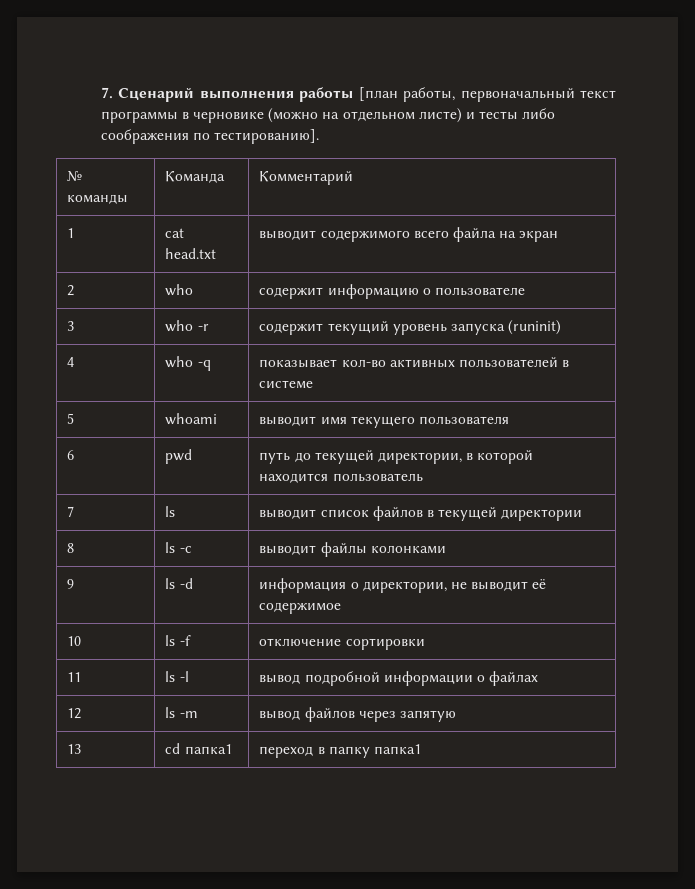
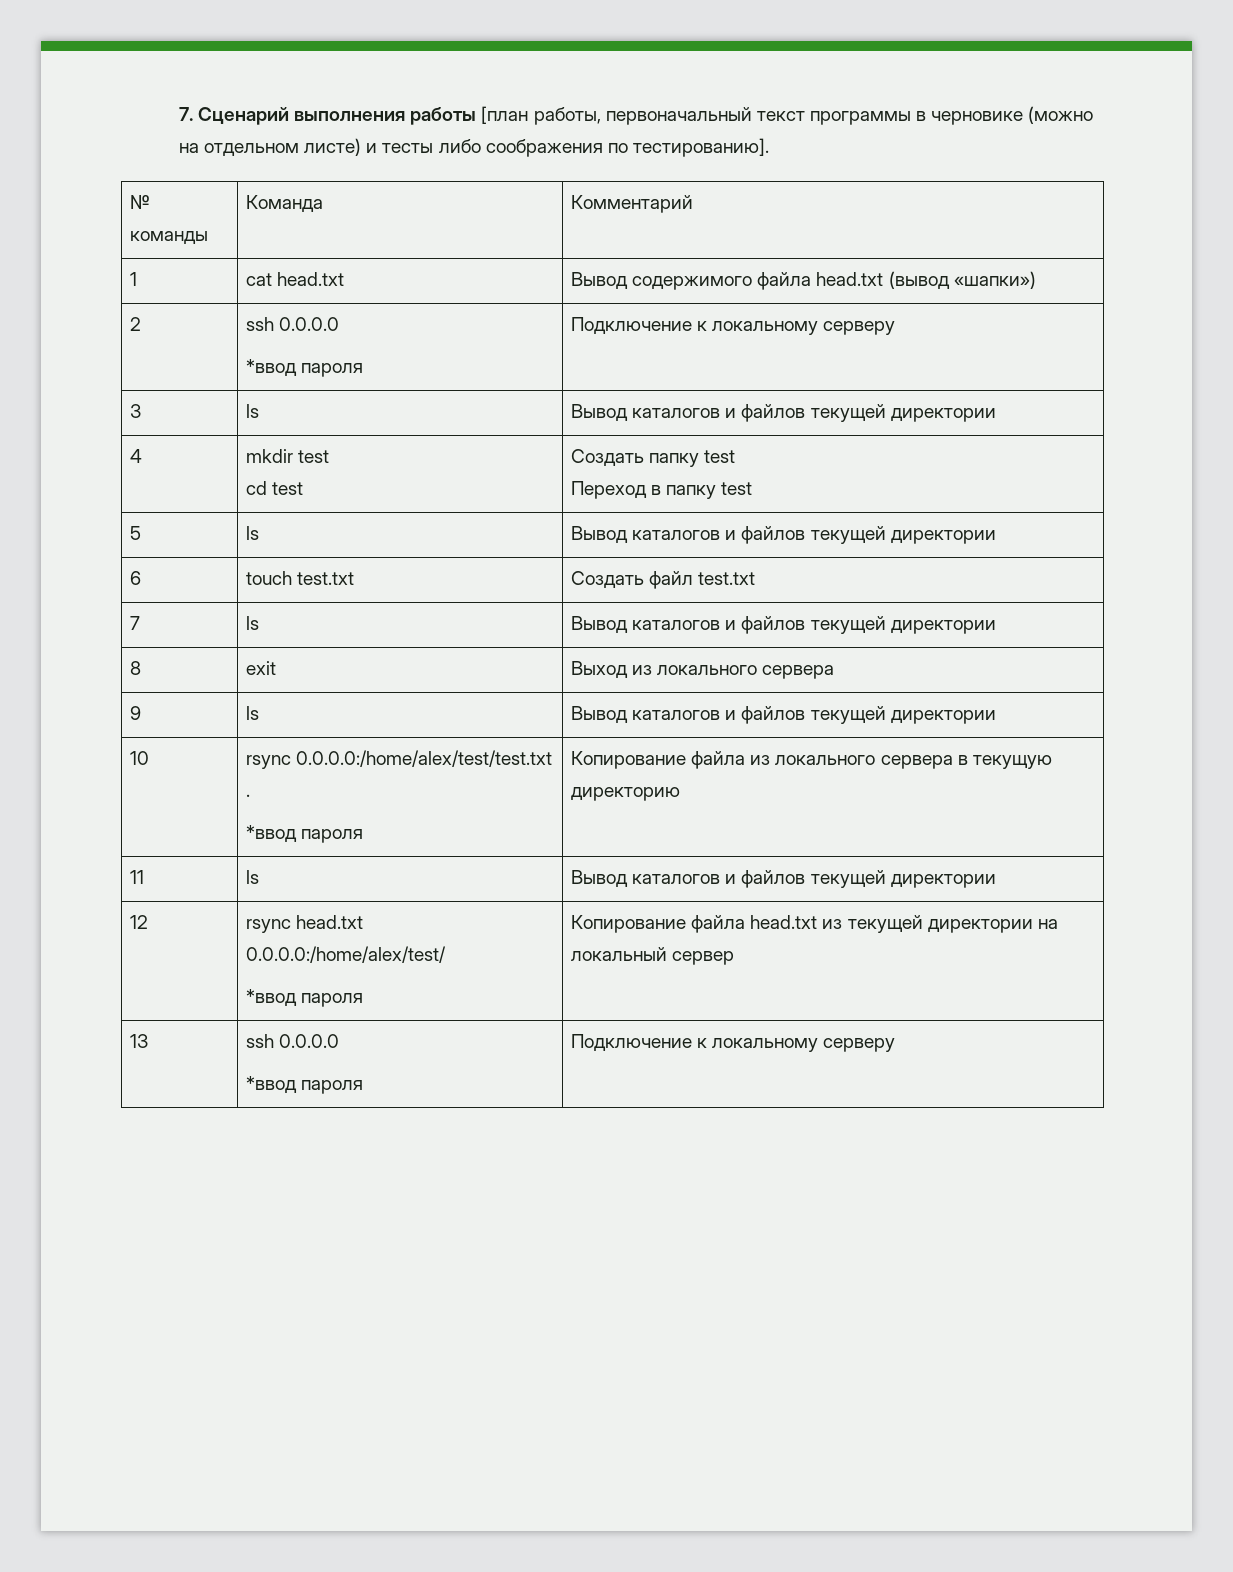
- 1 | сat head.txt | выводит содержимого всего файла на экран
- 2 | who | содержит информацию о пользователе
- 3 | who -r | содержит текущий уровень запуска (runinit)
- 4 | who -q | показывает кол-во активных пользователей в системе
- 5 | whoami | выводит имя текущего пользователя
- 6 | pwd | путь до текущей директории, в которой находится пользователь
- 7 | ls | выводит список файлов в текущей директории
- 8 | ls -c | выводит файлы колонками
- 9 | ls -d | информация о директории, не выводит её содержимое
- 10 | ls -f | отключение сортировки
- 11 | ls -l | вывод подробной информации о файлах
- 12 | ls -m | вывод файлов через запятую
- 13 | cd папка1 | переход в папку папка1
+ 1 | сat head.txt | Вывод содержимого файла head.txt (вывод «шапки»)
+ 2 | ssh 0.0.0.0
+ *ввод пароля | Подключение к локальному серверу
+ 3 | ls | Вывод каталогов и файлов текущей директории
+ 4 | mkdir test
+ cd test | Создать папку test
+ Переход в папку test
+ 5 | ls | Вывод каталогов и файлов текущей директории
+ 6 | touch test.txt | Создать файл test.txt
+ 7 | ls | Вывод каталогов и файлов текущей директории
+ 8 | exit | Выход из локального сервера
+ 9 | ls | Вывод каталогов и файлов текущей директории
+ 10 | rsync 0.0.0.0:/home/alex/test/test.txt .
+ *ввод пароля | Копирование файла из локального сервера в текущую директорию
+ 11 | ls | Вывод каталогов и файлов текущей директории
+ 12 | rsync head.txt 0.0.0.0:/home/alex/test/
+ *ввод пароля | Копирование файла head.txt из текущей директории на локальный сервер
+ 13 | ssh 0.0.0.0
+ *ввод пароля | Подключение к локальному серверу

